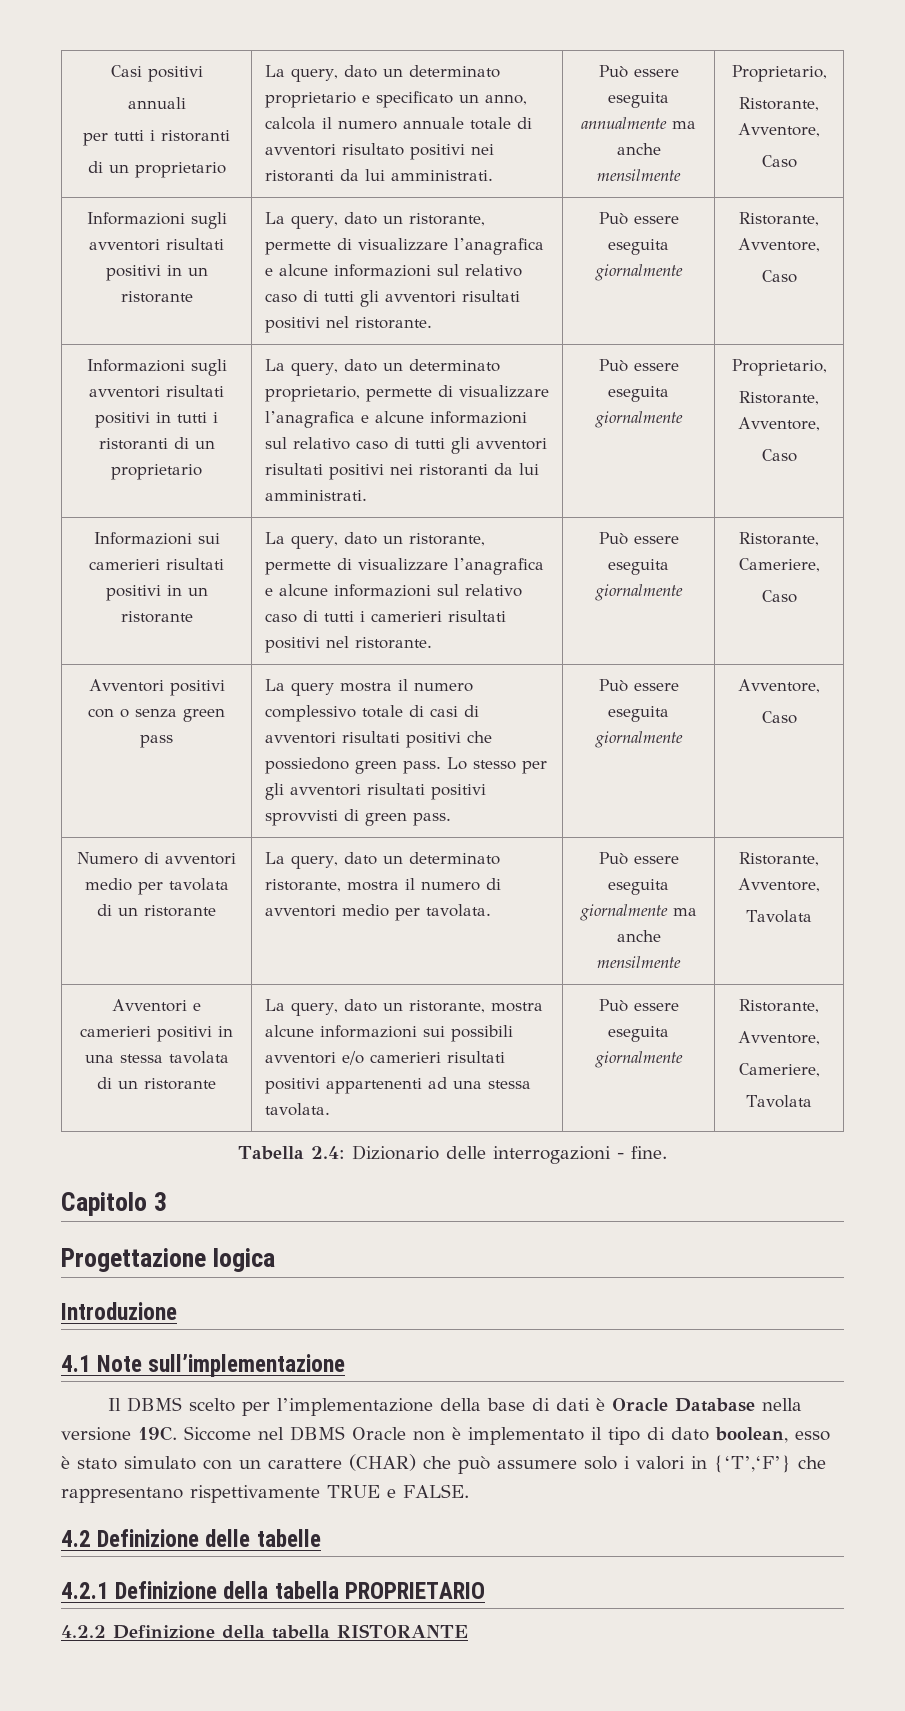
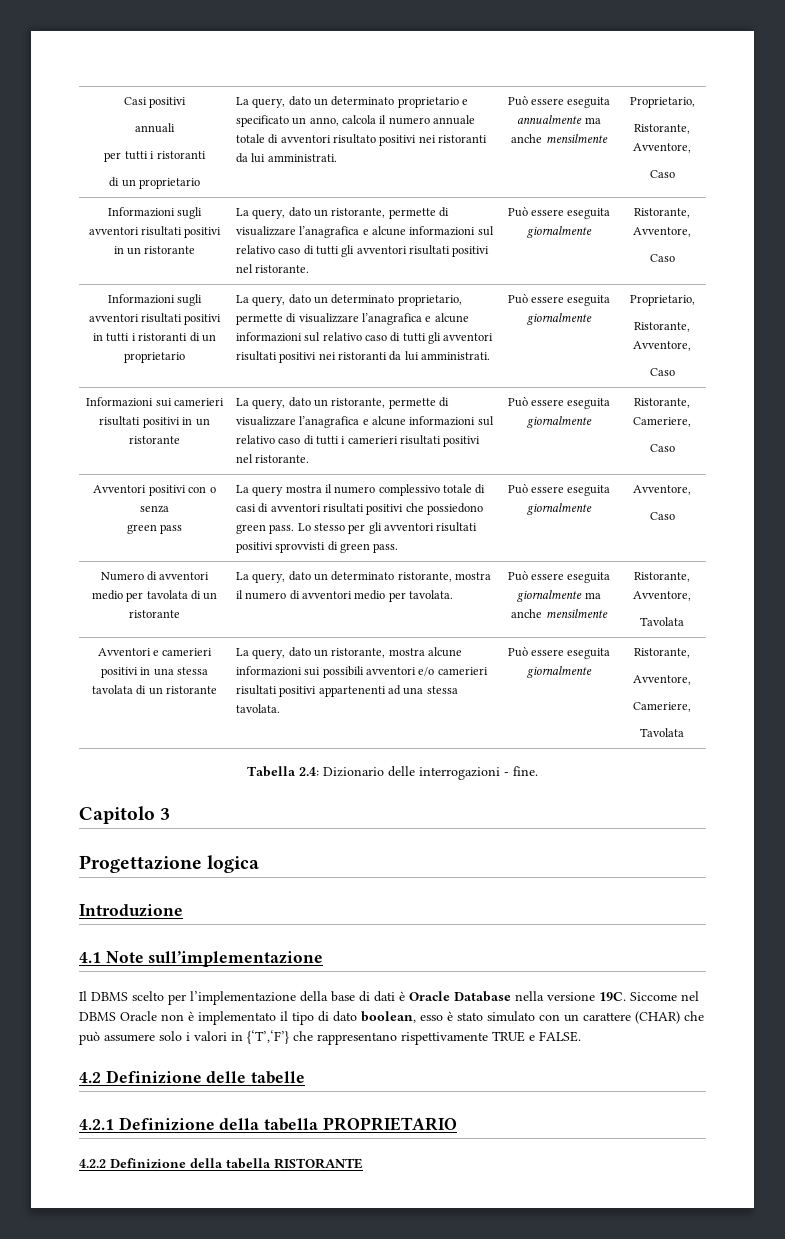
- Avventori positivi con o senza green pass
+ Avventori positivi con o senza
+ green pass

